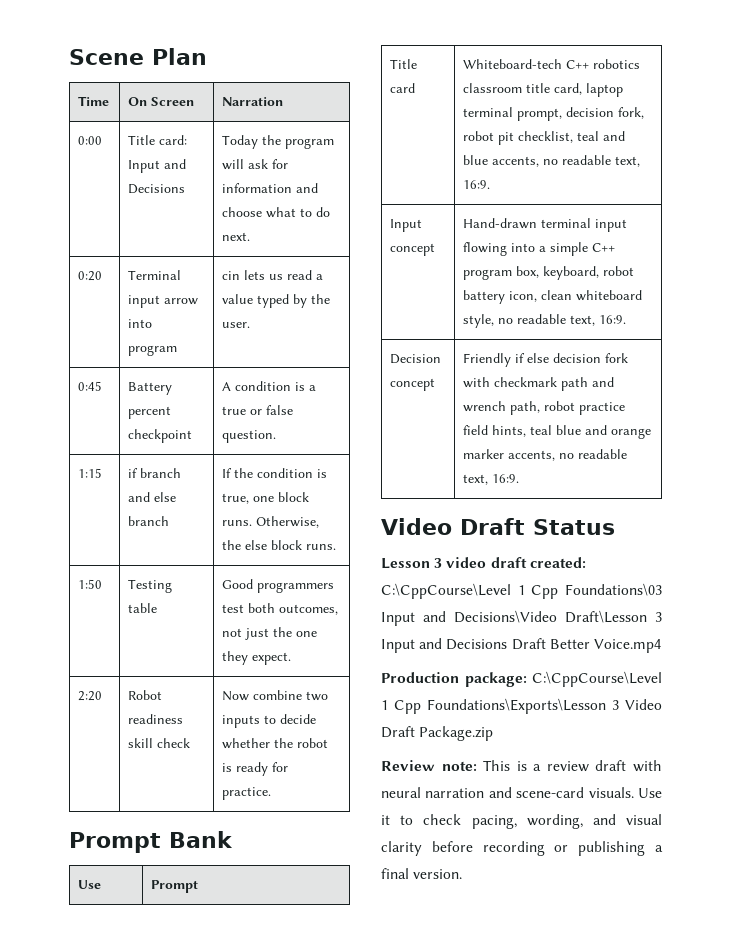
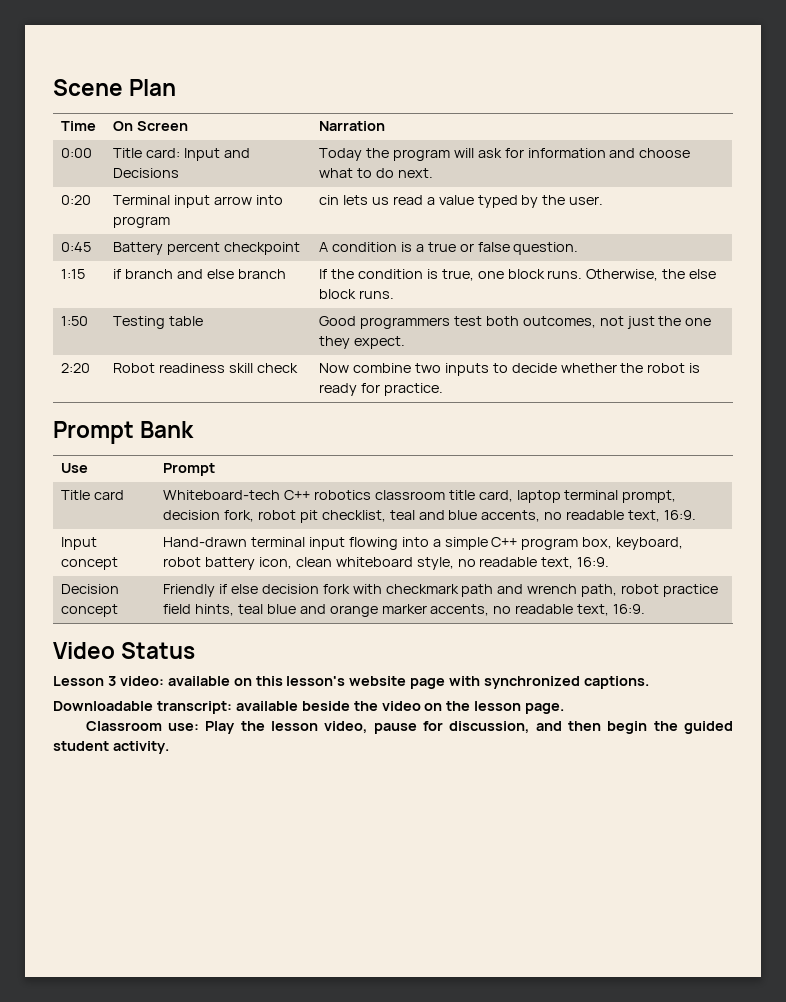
- Video Draft Status
+ Video Status
- Lesson 3 video draft created: C:\CppCourse\Level 1 Cpp Foundations\03 Input and Decisions\Video Draft\Lesson 3 Input and Decisions Draft Better Voice.mp4
- Production package: C:\CppCourse\Level 1 Cpp Foundations\Exports\Lesson 3 Video Draft Package.zip
- Review note: This is a review draft with neural narration and scene-card visuals. Use it to check pacing, wording, and visual clarity before recording or publishing a final version.
+ Lesson 3 video: available on this lesson's website page with synchronized captions.
+ Downloadable transcript: available beside the video on the lesson page.
+ Classroom use: Play the lesson video, pause for discussion, and then begin the guided student activity.

